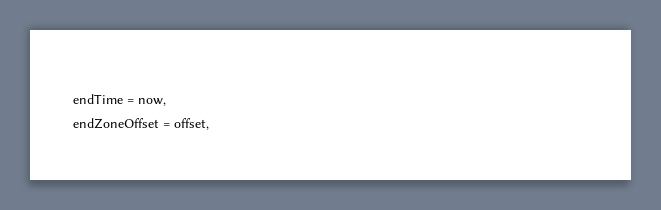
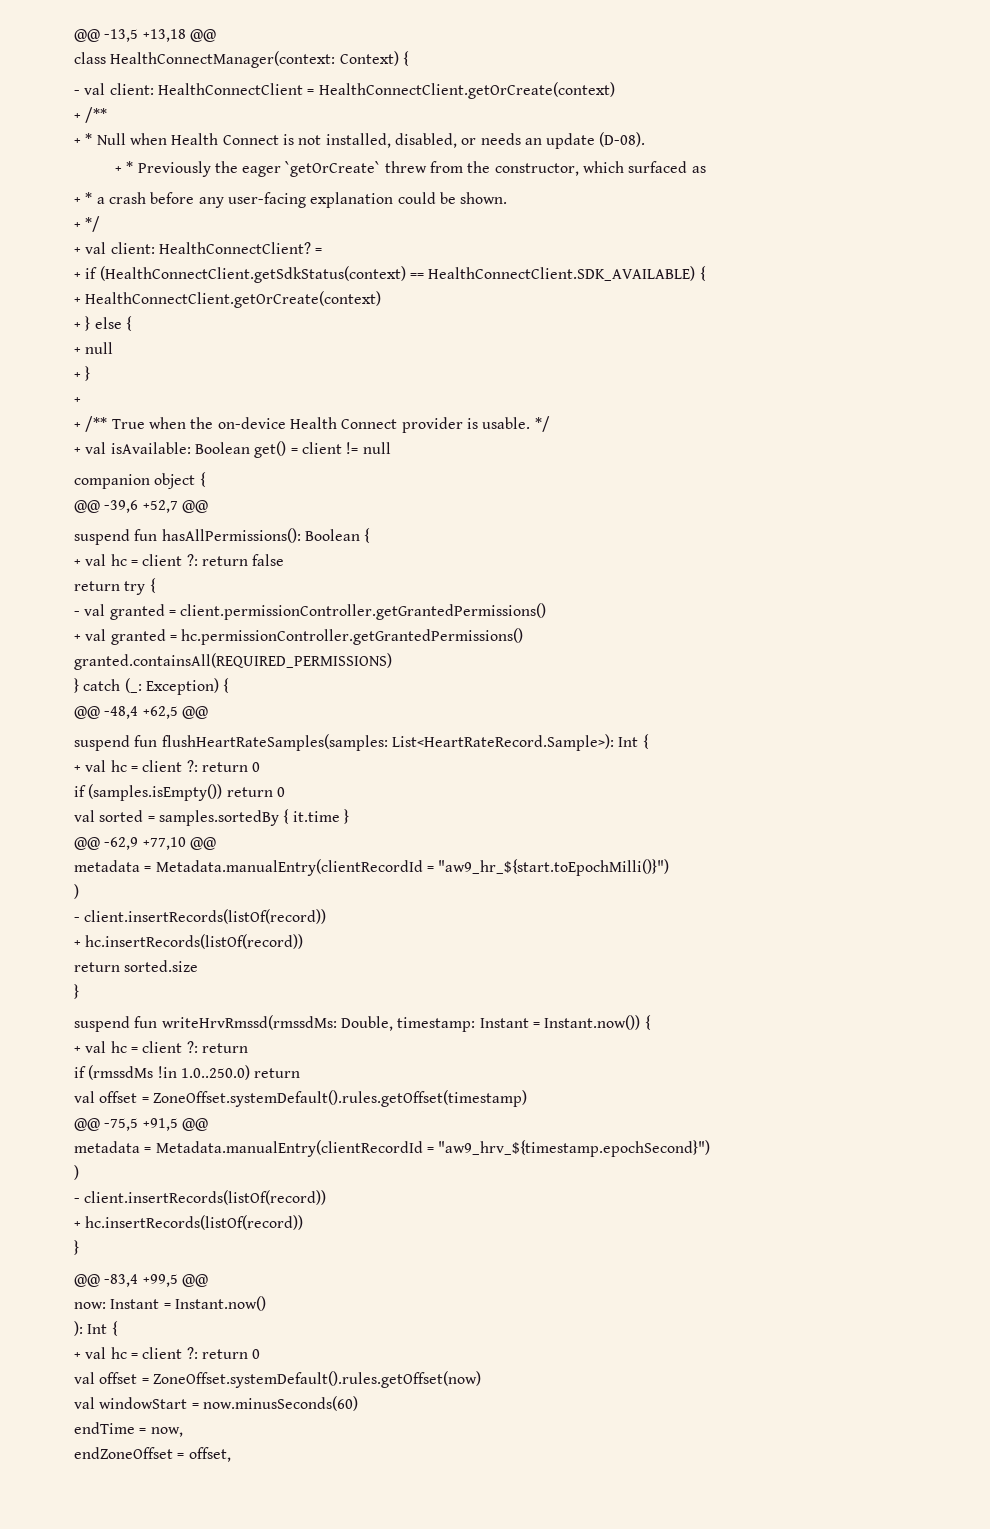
+ @@ -13,5 +13,18 @@
+ class HealthConnectManager(context: Context) {
+ - val client: HealthConnectClient = HealthConnectClient.getOrCreate(context)
+ + /**
+ + * Null when Health Connect is not installed, disabled, or needs an update (D-08).
+ + * Previously the eager `getOrCreate` threw from the constructor, which surfaced as
+ + * a crash before any user-facing explanation could be shown.
+ + */
+ + val client: HealthConnectClient? =
+ + if (HealthConnectClient.getSdkStatus(context) == HealthConnectClient.SDK_AVAILABLE) {
+ + HealthConnectClient.getOrCreate(context)
+ + } else {
+ + null
+ + }
+ +
+ + /** True when the on-device Health Connect provider is usable. */
+ + val isAvailable: Boolean get() = client != null
+ companion object {
+ @@ -39,6 +52,7 @@
+ suspend fun hasAllPermissions(): Boolean {
+ + val hc = client ?: return false
+ return try {
+ - val granted = client.permissionController.getGrantedPermissions()
+ + val granted = hc.permissionController.getGrantedPermissions()
+ granted.containsAll(REQUIRED_PERMISSIONS)
+ } catch (_: Exception) {
+ @@ -48,4 +62,5 @@
+ suspend fun flushHeartRateSamples(samples: List<HeartRateRecord.Sample>): Int {
+ + val hc = client ?: return 0
+ if (samples.isEmpty()) return 0
+ val sorted = samples.sortedBy { it.time }
+ @@ -62,9 +77,10 @@
+ metadata = Metadata.manualEntry(clientRecordId = "aw9_hr_${start.toEpochMilli()}")
+ )
+ - client.insertRecords(listOf(record))
+ + hc.insertRecords(listOf(record))
+ return sorted.size
+ }
+ suspend fun writeHrvRmssd(rmssdMs: Double, timestamp: Instant = Instant.now()) {
+ + val hc = client ?: return
+ if (rmssdMs !in 1.0..250.0) return
+ val offset = ZoneOffset.systemDefault().rules.getOffset(timestamp)
+ @@ -75,5 +91,5 @@
+ metadata = Metadata.manualEntry(clientRecordId = "aw9_hrv_${timestamp.epochSecond}")
+ )
+ - client.insertRecords(listOf(record))
+ + hc.insertRecords(listOf(record))
+ }
+ @@ -83,4 +99,5 @@
+ now: Instant = Instant.now()
+ ): Int {
+ + val hc = client ?: return 0
+ val offset = ZoneOffset.systemDefault().rules.getOffset(now)
+ val windowStart = now.minusSeconds(60)

